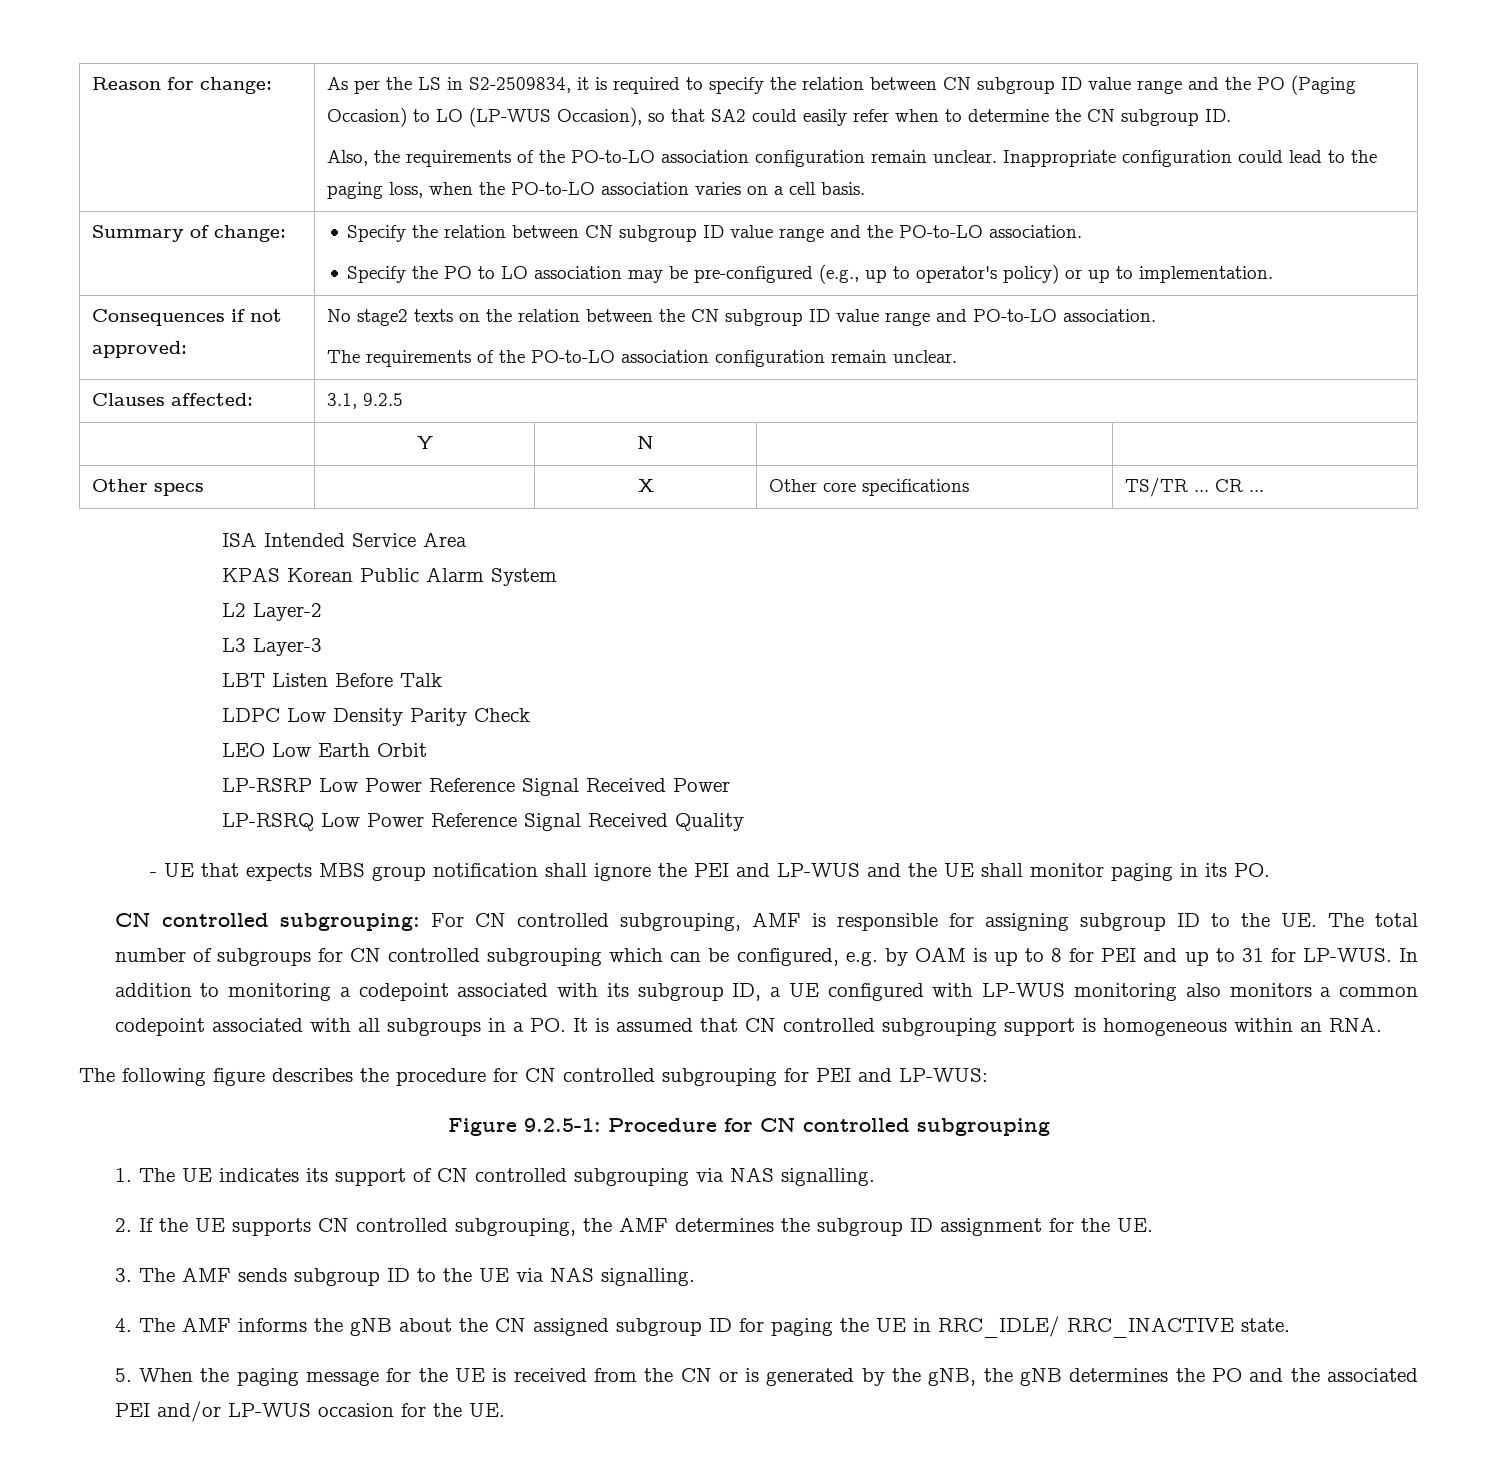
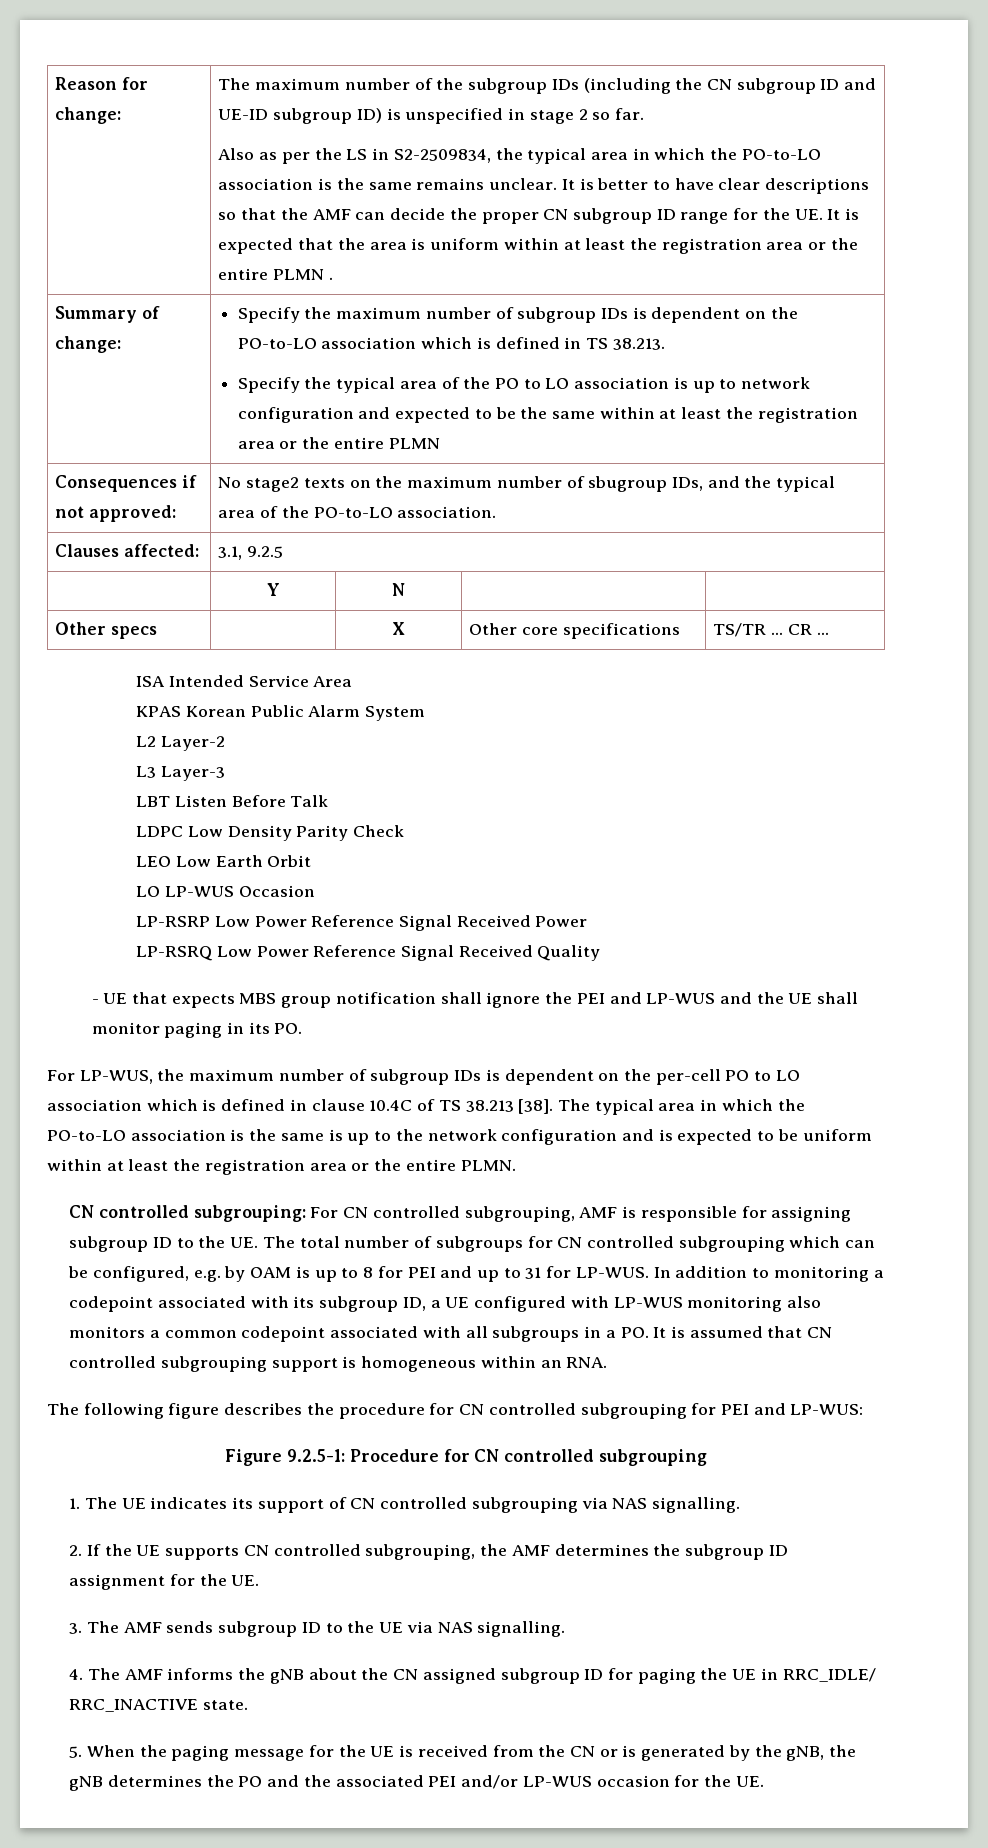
- As per the LS in S2-2509834, it is required to specify the relation between CN subgroup ID value range and the PO (Paging Occasion) to LO (LP-WUS Occasion), so that SA2 could easily refer when to determine the CN subgroup ID.
- Also, the requirements of the PO-to-LO association configuration remain unclear. Inappropriate configuration could lead to the paging loss, when the PO-to-LO association varies on a cell basis.
+ The maximum number of the subgroup IDs (including the CN subgroup ID and UE-ID subgroup ID) is unspecified in stage 2 so far.
+ Also as per the LS in S2-2509834, the typical area in which the PO-to-LO association is the same remains unclear. It is better to have clear descriptions so that the AMF can decide the proper CN subgroup ID range for the UE. It is expected that the area is uniform within at least the registration area or the entire PLMN .
- Specify the relation between CN subgroup ID value range and the PO-to-LO association.
- Specify the PO to LO association may be pre-configured (e.g., up to operator's policy) or up to implementation.
+ Specify the maximum number of subgroup IDs is dependent on the PO-to-LO association which is defined in TS 38.213.
+ Specify the typical area of the PO to LO association is up to network configuration and expected to be the same within at least the registration area or the entire PLMN
- Consequences if not approved: | No stage2 texts on the relation between the CN subgroup ID value range and PO-to-LO association.
- The requirements of the PO-to-LO association configuration remain unclear.
+ Consequences if not approved: | No stage2 texts on the maximum number of sbugroup IDs, and the typical area of the PO-to-LO association.
+ LO LP-WUS Occasion
+ For LP-WUS, the maximum number of subgroup IDs is dependent on the per-cell PO to LO association which is defined in clause 10.4C of TS 38.213 [38]. The typical area in which the PO-to-LO association is the same is up to the network configuration and is expected to be uniform within at least the registration area or the entire PLMN.

